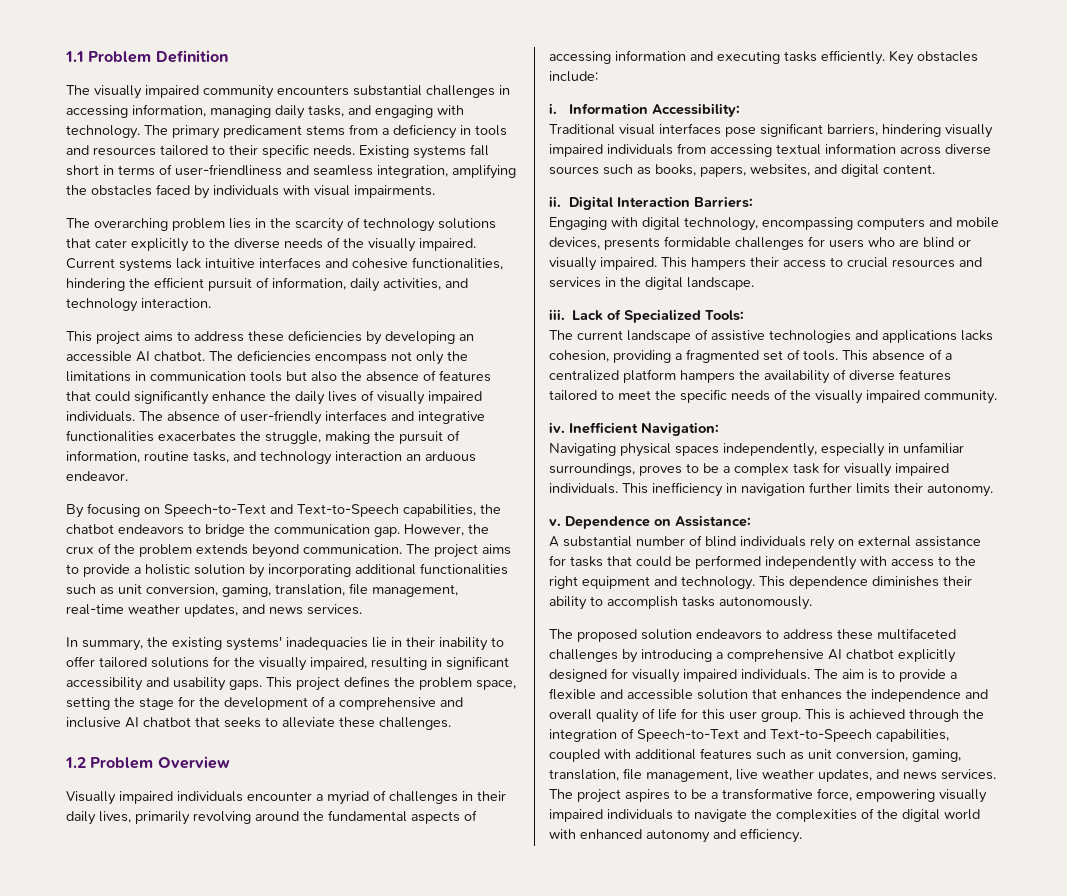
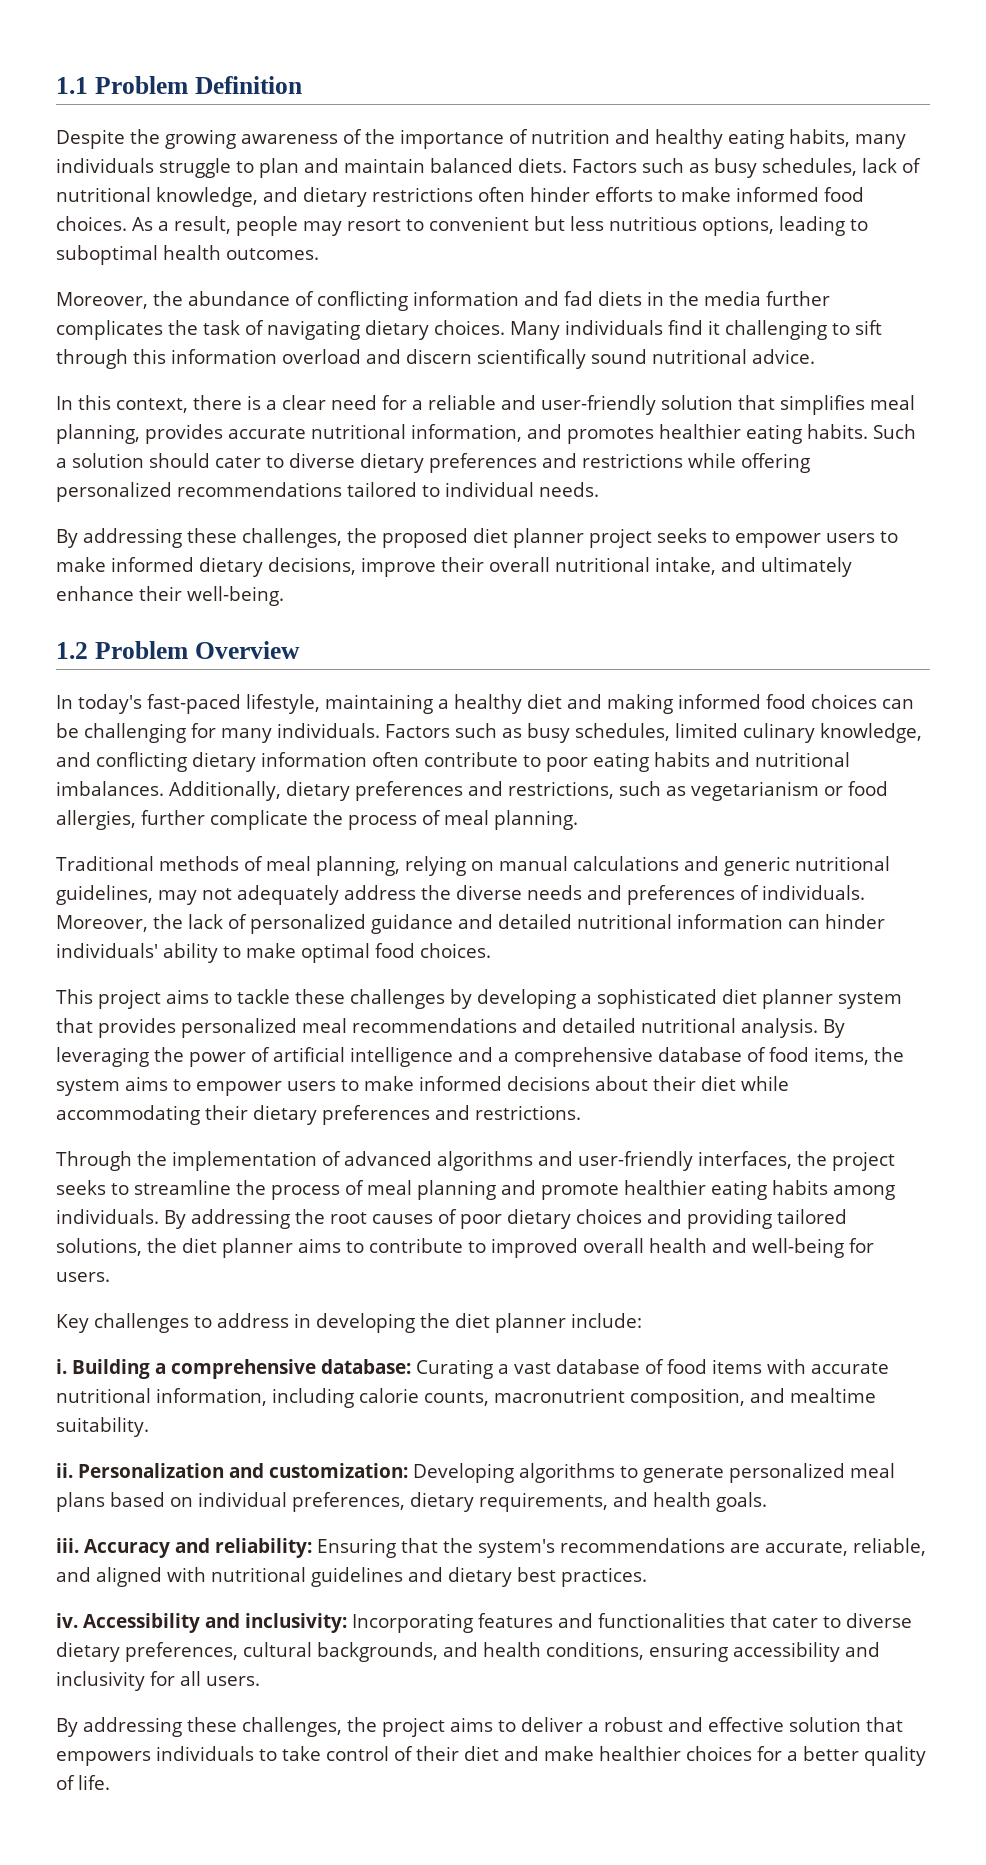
- The visually impaired community encounters substantial challenges in accessing information, managing daily tasks, and engaging with technology. The primary predicament stems from a deficiency in tools and resources tailored to their specific needs. Existing systems fall short in terms of user-friendliness and seamless integration, amplifying the obstacles faced by individuals with visual impairments.
- The overarching problem lies in the scarcity of technology solutions that cater explicitly to the diverse needs of the visually impaired. Current systems lack intuitive interfaces and cohesive functionalities, hindering the efficient pursuit of information, daily activities, and technology interaction.
- This project aims to address these deficiencies by developing an accessible AI chatbot. The deficiencies encompass not only the limitations in communication tools but also the absence of features that could significantly enhance the daily lives of visually impaired individuals. The absence of user-friendly interfaces and integrative functionalities exacerbates the struggle, making the pursuit of information, routine tasks, and technology interaction an arduous endeavor.
- By focusing on Speech-to-Text and Text-to-Speech capabilities, the chatbot endeavors to bridge the communication gap. However, the crux of the problem extends beyond communication. The project aims to provide a holistic solution by incorporating additional functionalities such as unit conversion, gaming, translation, file management, real-time weather updates, and news services.
- In summary, the existing systems' inadequacies lie in their inability to offer tailored solutions for the visually impaired, resulting in significant accessibility and usability gaps. This project defines the problem space, setting the stage for the development of a comprehensive and inclusive AI chatbot that seeks to alleviate these challenges.
+ Despite the growing awareness of the importance of nutrition and healthy eating habits, many individuals struggle to plan and maintain balanced diets. Factors such as busy schedules, lack of nutritional knowledge, and dietary restrictions often hinder efforts to make informed food choices. As a result, people may resort to convenient but less nutritious options, leading to suboptimal health outcomes.
+ Moreover, the abundance of conflicting information and fad diets in the media further complicates the task of navigating dietary choices. Many individuals find it challenging to sift through this information overload and discern scientifically sound nutritional advice.
+ In this context, there is a clear need for a reliable and user-friendly solution that simplifies meal planning, provides accurate nutritional information, and promotes healthier eating habits. Such a solution should cater to diverse dietary preferences and restrictions while offering personalized recommendations tailored to individual needs.
+ By addressing these challenges, the proposed diet planner project seeks to empower users to make informed dietary decisions, improve their overall nutritional intake, and ultimately enhance their well-being.
  1.2 Problem Overview
- Visually impaired individuals encounter a myriad of challenges in their daily lives, primarily revolving around the fundamental aspects of accessing information and executing tasks efficiently. Key obstacles include:
- i. Information Accessibility:
- Traditional visual interfaces pose significant barriers, hindering visually impaired individuals from accessing textual information across diverse sources such as books, papers, websites, and digital content.
- ii. Digital Interaction Barriers:
- Engaging with digital technology, encompassing computers and mobile devices, presents formidable challenges for users who are blind or visually impaired. This hampers their access to crucial resources and services in the digital landscape.
- iii. Lack of Specialized Tools:
- The current landscape of assistive technologies and applications lacks cohesion, providing a fragmented set of tools. This absence of a centralized platform hampers the availability of diverse features tailored to meet the specific needs of the visually impaired community.
- iv. Inefficient Navigation:
- Navigating physical spaces independently, especially in unfamiliar surroundings, proves to be a complex task for visually impaired individuals. This inefficiency in navigation further limits their autonomy.
- v. Dependence on Assistance:
- A substantial number of blind individuals rely on external assistance for tasks that could be performed independently with access to the right equipment and technology. This dependence diminishes their ability to accomplish tasks autonomously.
- The proposed solution endeavors to address these multifaceted challenges by introducing a comprehensive AI chatbot explicitly designed for visually impaired individuals. The aim is to provide a flexible and accessible solution that enhances the independence and overall quality of life for this user group. This is achieved through the integration of Speech-to-Text and Text-to-Speech capabilities, coupled with additional features such as unit conversion, gaming, translation, file management, live weather updates, and news services. The project aspires to be a transformative force, empowering visually impaired individuals to navigate the complexities of the digital world with enhanced autonomy and efficiency.
+ In today's fast-paced lifestyle, maintaining a healthy diet and making informed food choices can be challenging for many individuals. Factors such as busy schedules, limited culinary knowledge, and conflicting dietary information often contribute to poor eating habits and nutritional imbalances. Additionally, dietary preferences and restrictions, such as vegetarianism or food allergies, further complicate the process of meal planning.
+ Traditional methods of meal planning, relying on manual calculations and generic nutritional guidelines, may not adequately address the diverse needs and preferences of individuals. Moreover, the lack of personalized guidance and detailed nutritional information can hinder individuals' ability to make optimal food choices.
+ This project aims to tackle these challenges by developing a sophisticated diet planner system that provides personalized meal recommendations and detailed nutritional analysis. By leveraging the power of artificial intelligence and a comprehensive database of food items, the system aims to empower users to make informed decisions about their diet while accommodating their dietary preferences and restrictions.
+ Through the implementation of advanced algorithms and user-friendly interfaces, the project seeks to streamline the process of meal planning and promote healthier eating habits among individuals. By addressing the root causes of poor dietary choices and providing tailored solutions, the diet planner aims to contribute to improved overall health and well-being for users.
+ Key challenges to address in developing the diet planner include:
+ i. Building a comprehensive database: Curating a vast database of food items with accurate nutritional information, including calorie counts, macronutrient composition, and mealtime suitability.
+ ii. Personalization and customization: Developing algorithms to generate personalized meal plans based on individual preferences, dietary requirements, and health goals.
+ iii. Accuracy and reliability: Ensuring that the system's recommendations are accurate, reliable, and aligned with nutritional guidelines and dietary best practices.
+ iv. Accessibility and inclusivity: Incorporating features and functionalities that cater to diverse dietary preferences, cultural backgrounds, and health conditions, ensuring accessibility and inclusivity for all users.
+ By addressing these challenges, the project aims to deliver a robust and effective solution that empowers individuals to take control of their diet and make healthier choices for a better quality of life.

